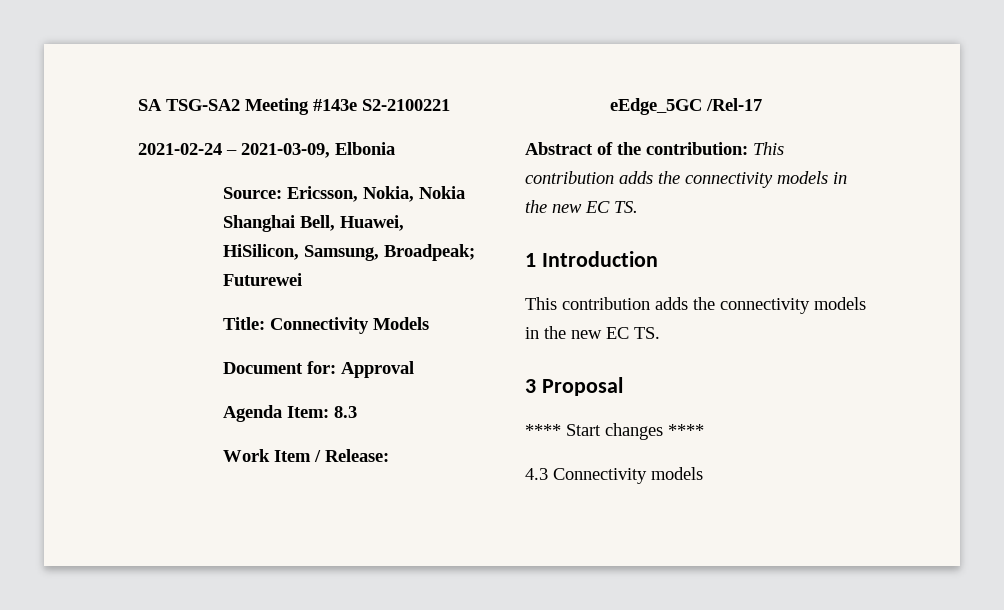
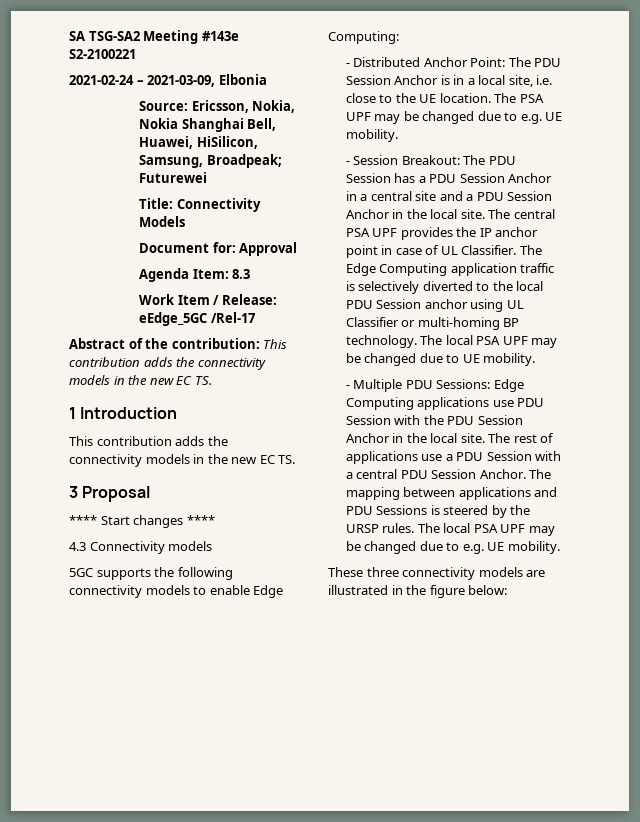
+ 5GC supports the following connectivity models to enable Edge Computing:
+ - Distributed Anchor Point: The PDU Session Anchor is in a local site, i.e. close to the UE location. The PSA UPF may be changed due to e.g. UE mobility.
+ - Session Breakout: The PDU Session has a PDU Session Anchor in a central site and a PDU Session Anchor in the local site. The central PSA UPF provides the IP anchor point in case of UL Classifier. The Edge Computing application traffic is selectively diverted to the local PDU Session anchor using UL Classifier or multi-homing BP technology. The local PSA UPF may be changed due to UE mobility.
+ - Multiple PDU Sessions: Edge Computing applications use PDU Session with the PDU Session Anchor in the local site. The rest of applications use a PDU Session with a central PDU Session Anchor. The mapping between applications and PDU Sessions is steered by the URSP rules. The local PSA UPF may be changed due to e.g. UE mobility.
+ These three connectivity models are illustrated in the figure below:

